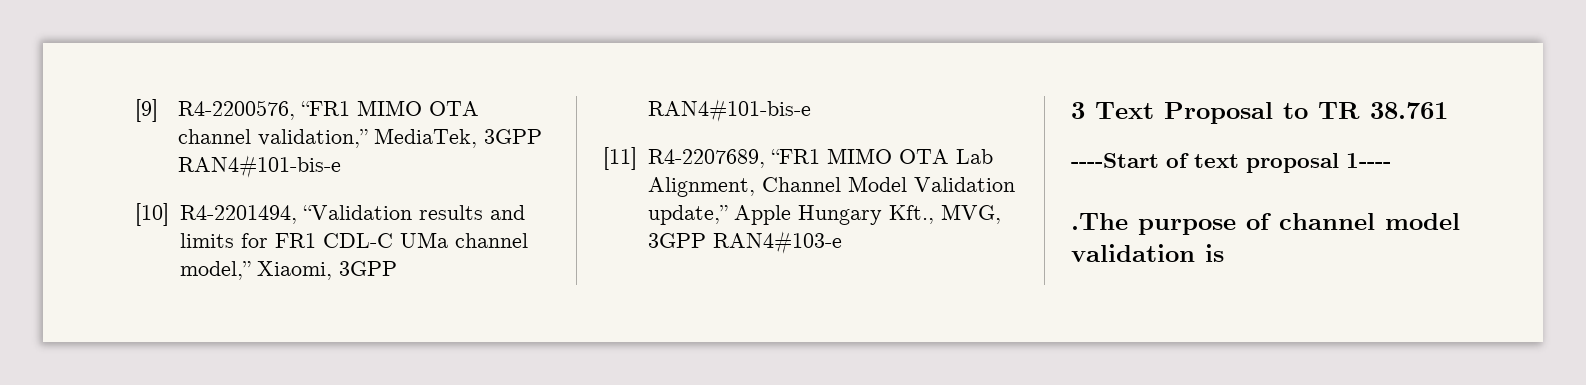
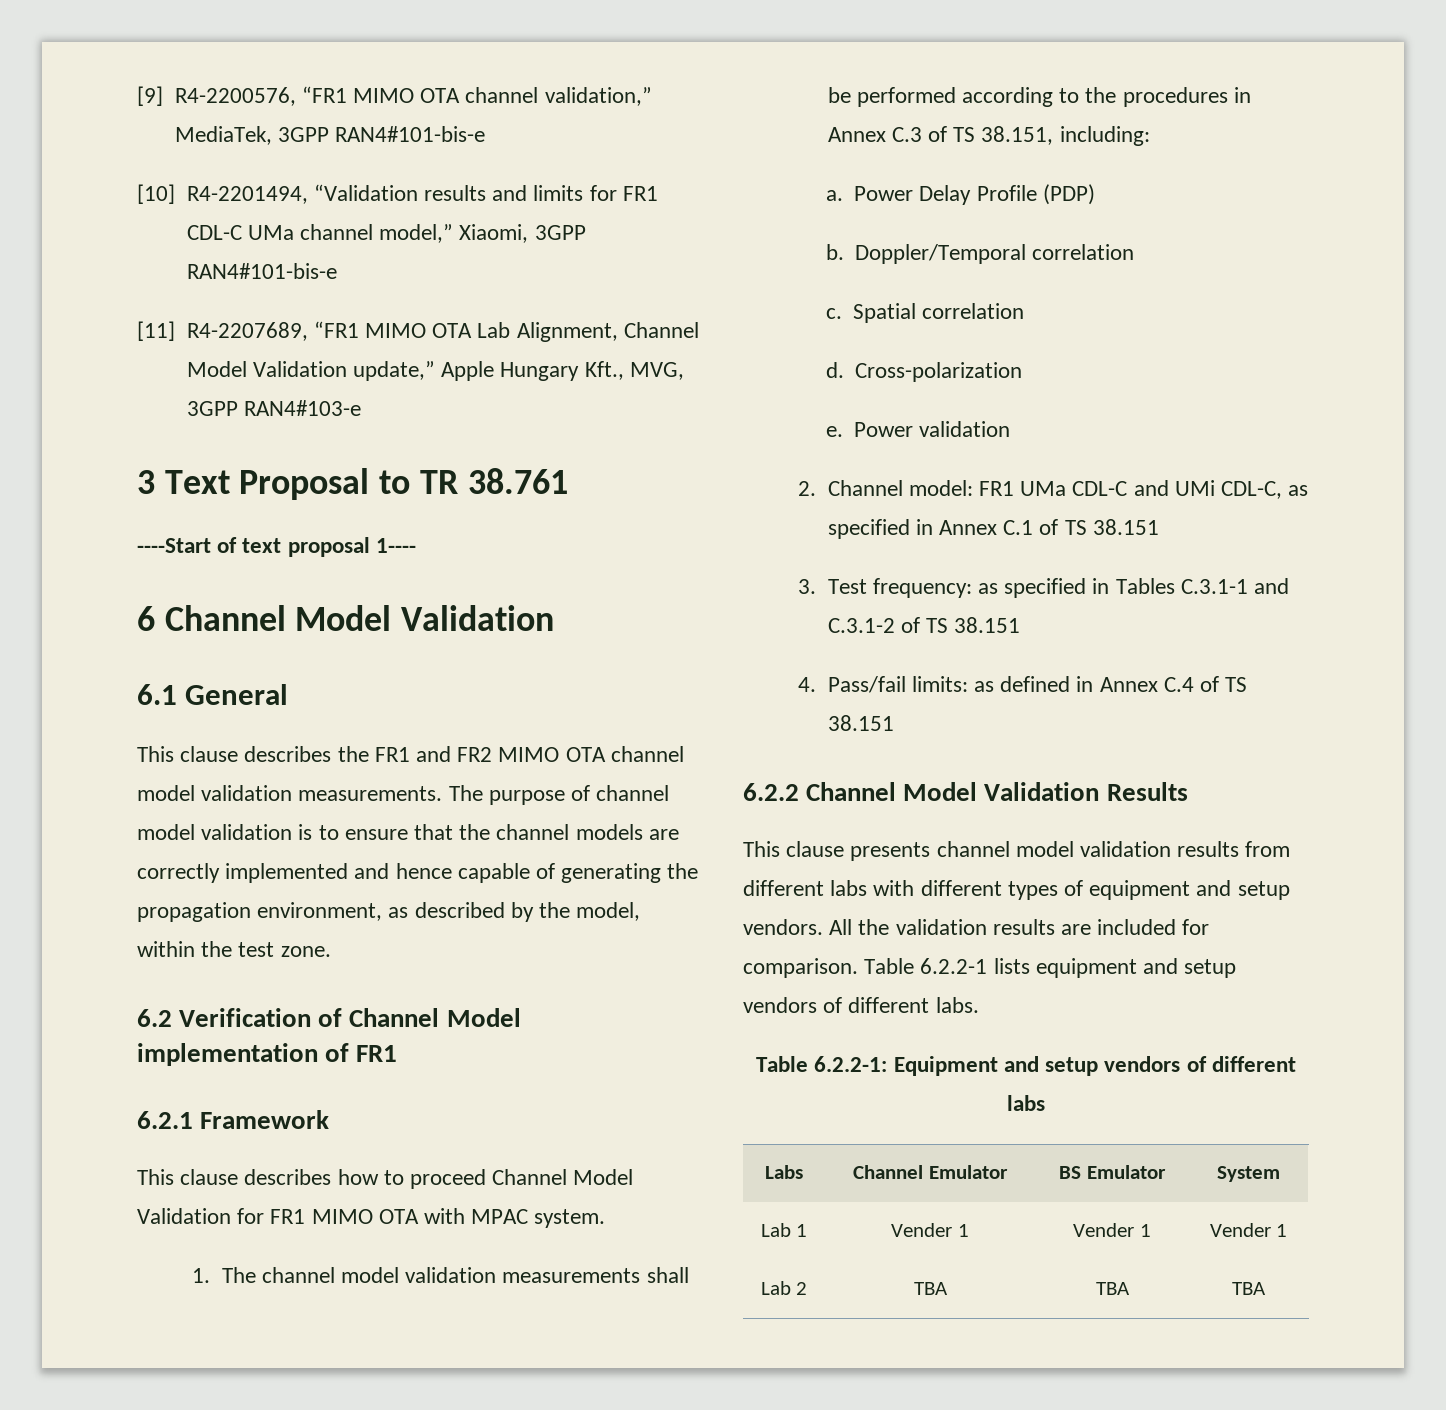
- .The purpose of channel model validation is
+ 6 Channel Model Validation
+ 6.1 General
+ This clause describes the FR1 and FR2 MIMO OTA channel model validation measurements. The purpose of channel model validation is to ensure that the channel models are correctly implemented and hence capable of generating the propagation environment, as described by the model, within the test zone.
+ 6.2 Verification of Channel Model implementation of FR1
+ 6.2.1 Framework
+ This clause describes how to proceed Channel Model Validation for FR1 MIMO OTA with MPAC system.
+ 1. The channel model validation measurements shall be performed according to the procedures in Annex C.3 of TS 38.151, including:
+ a. Power Delay Profile (PDP)
+ b. Doppler/Temporal correlation
+ c. Spatial correlation
+ d. Cross-polarization
+ e. Power validation
+ 2. Channel model: FR1 UMa CDL-C and UMi CDL-C, as specified in Annex C.1 of TS 38.151
+ 3. Test frequency: as specified in Tables C.3.1-1 and C.3.1-2 of TS 38.151
+ 4. Pass/fail limits: as defined in Annex C.4 of TS 38.151
+ 6.2.2 Channel Model Validation Results
+ This clause presents channel model validation results from different labs with different types of equipment and setup vendors. All the validation results are included for comparison. Table 6.2.2-1 lists equipment and setup vendors of different labs.
+ Table 6.2.2-1: Equipment and setup vendors of different labs
+ Labs | Channel Emulator | BS Emulator | System
+ Lab 1 | Vender 1 | Vender 1 | Vender 1
+ Lab 2 | TBA | TBA | TBA

